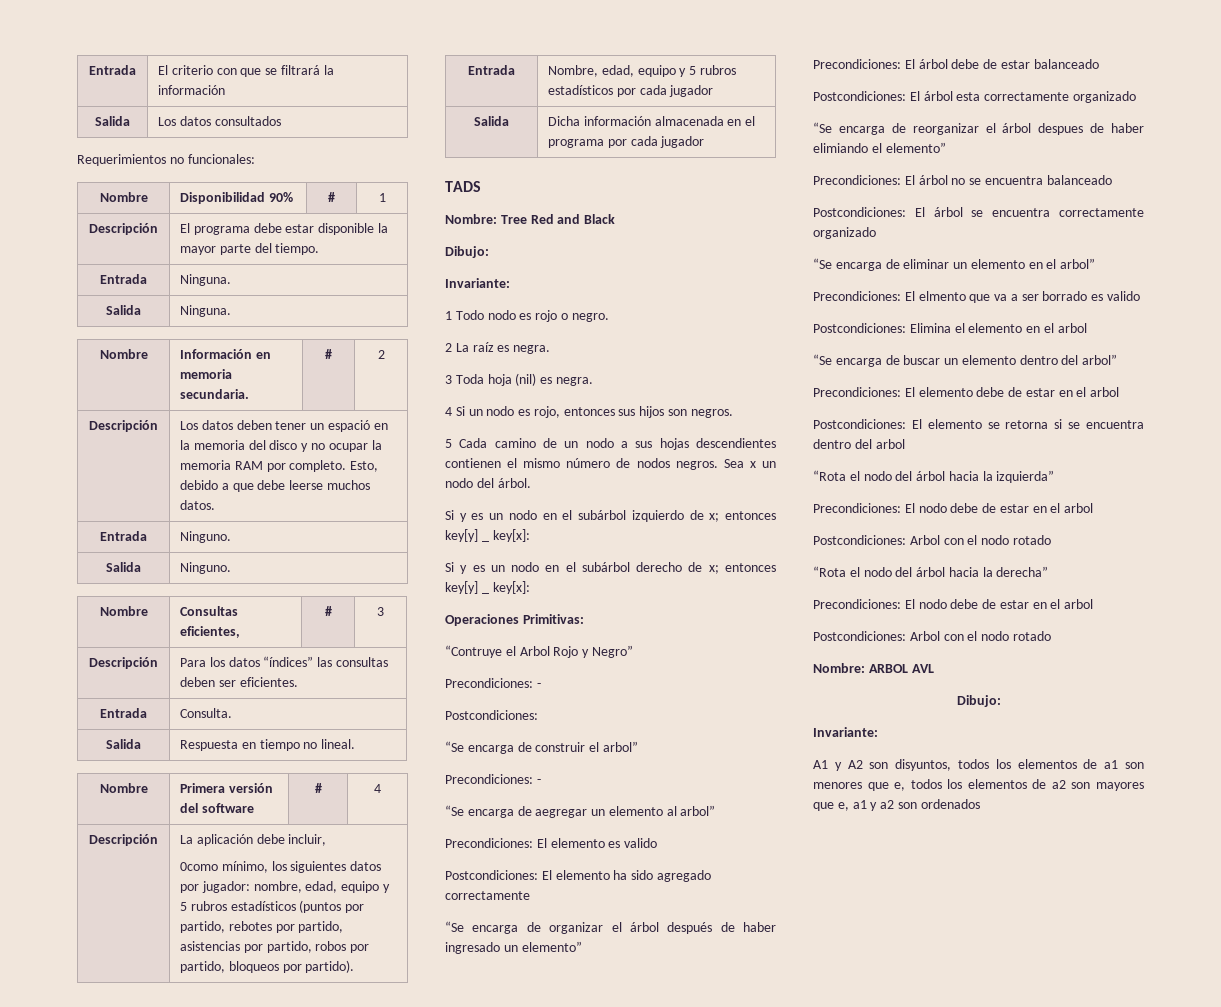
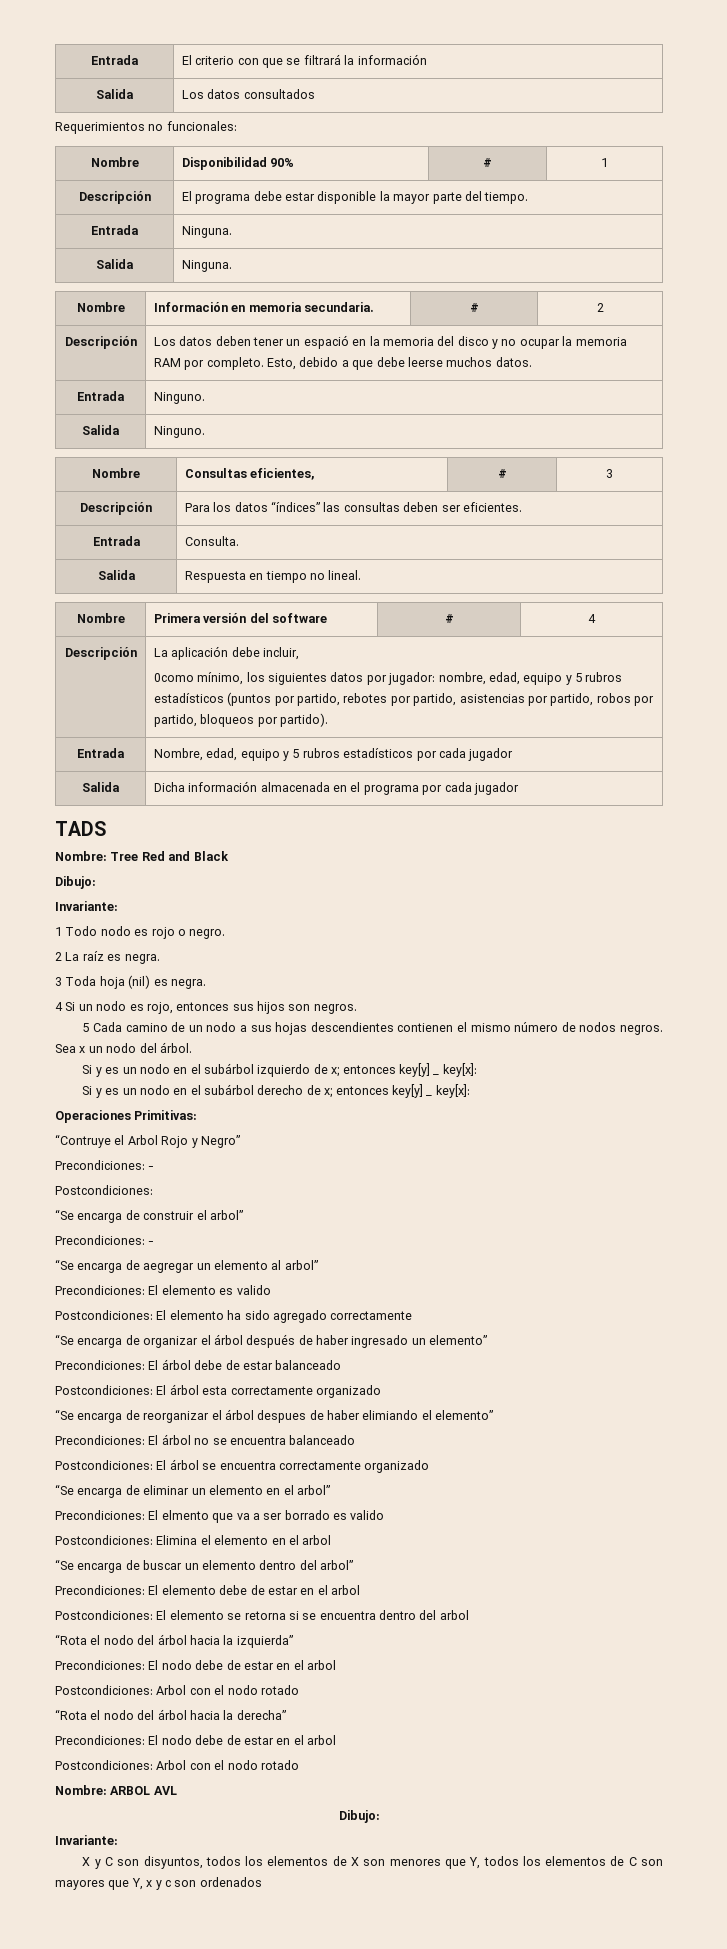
- A1 y A2 son disyuntos, todos los elementos de a1 son menores que e, todos los elementos de a2 son mayores que e, a1 y a2 son ordenados
+ X y C son disyuntos, todos los elementos de X son menores que Y, todos los elementos de C son mayores que Y, x y c son ordenados

